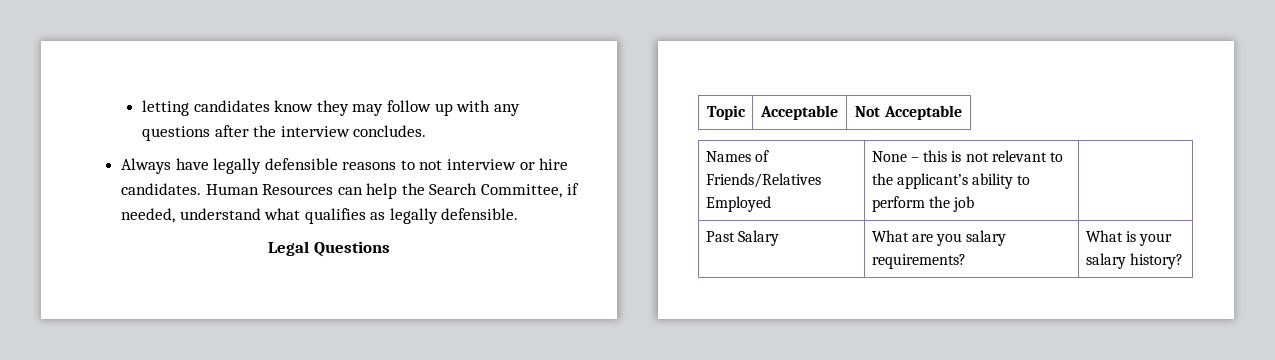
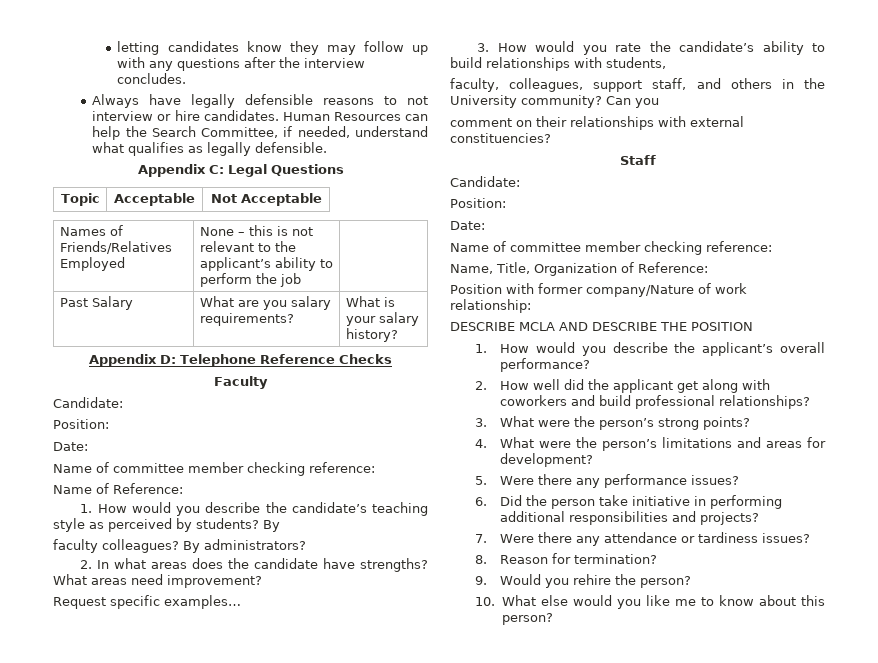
- Legal Questions
+ Appendix C: Legal Questions
+ Appendix D: Telephone Reference Checks
+ Faculty
+ Candidate:
+ Position:
+ Date:
+ Name of committee member checking reference:
+ Name of Reference:
+ 1. How would you describe the candidate’s teaching style as perceived by students? By
+ faculty colleagues? By administrators?
+ 2. In what areas does the candidate have strengths? What areas need improvement?
+ Request specific examples…
+ 3. How would you rate the candidate’s ability to build relationships with students,
+ faculty, colleagues, support staff, and others in the University community? Can you
+ comment on their relationships with external constituencies?
+ Staff
+ Candidate:
+ Position:
+ Date:
+ Name of committee member checking reference:
+ Name, Title, Organization of Reference:
+ Position with former company/Nature of work relationship:
+ DESCRIBE MCLA AND DESCRIBE THE POSITION
+ 1. How would you describe the applicant’s overall performance?
+ 2. How well did the applicant get along with coworkers and build professional relationships?
+ 3. What were the person’s strong points?
+ 4. What were the person’s limitations and areas for development?
+ 5. Were there any performance issues?
+ 6. Did the person take initiative in performing additional responsibilities and projects?
+ 7. Were there any attendance or tardiness issues?
+ 8. Reason for termination?
+ 9. Would you rehire the person?
+ 10. What else would you like me to know about this person?

